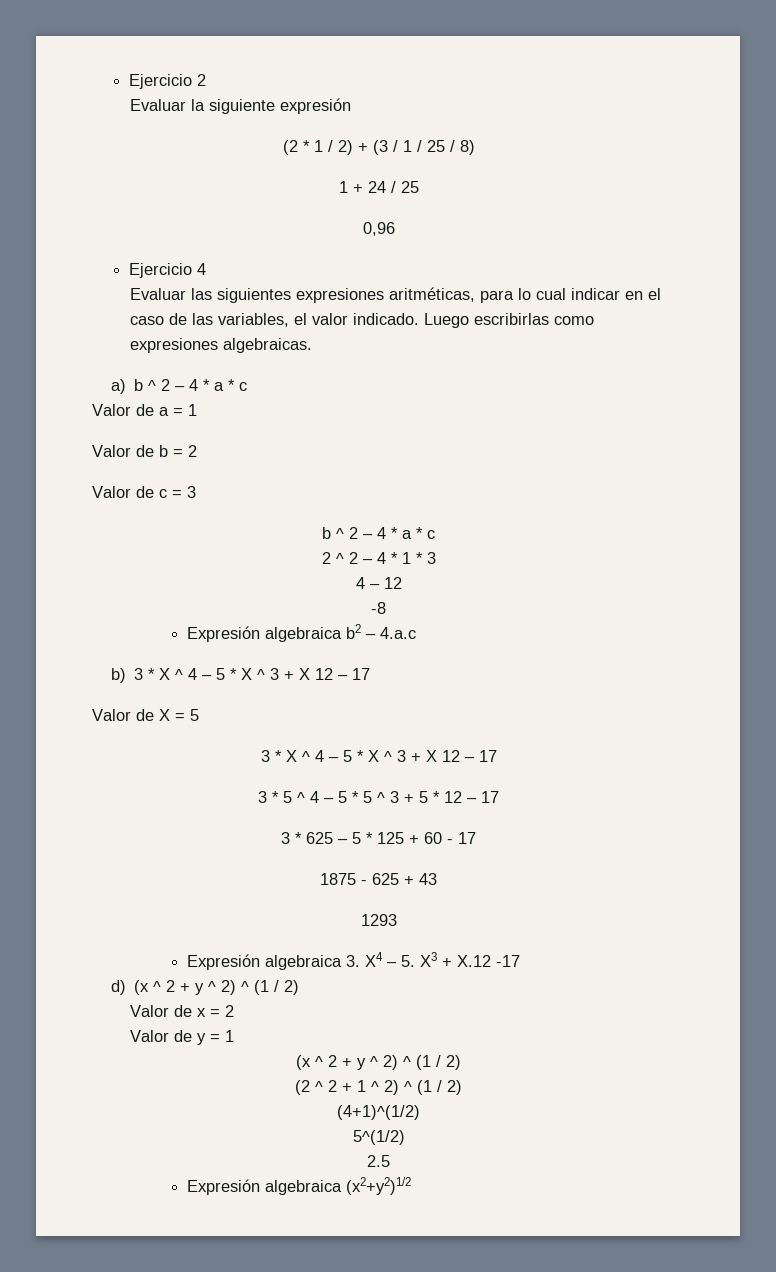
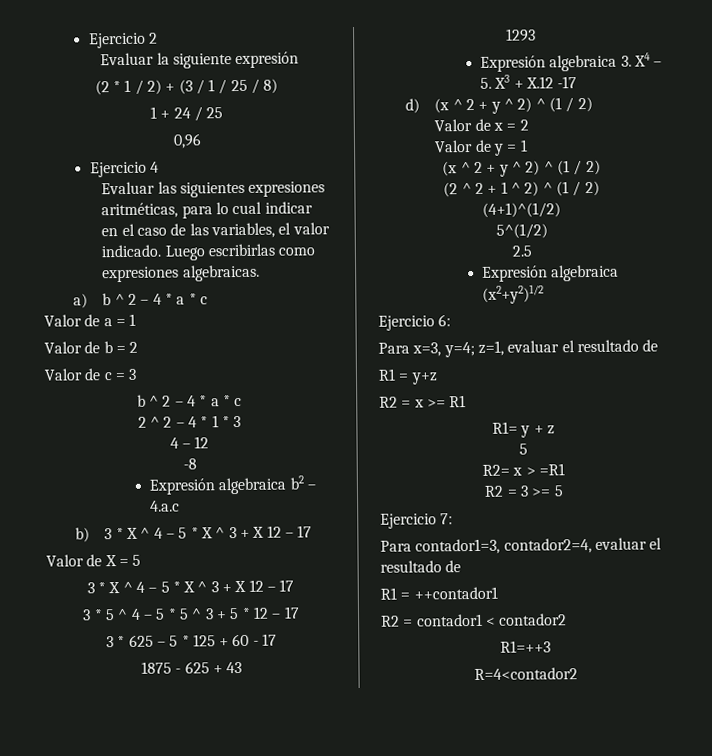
+ Ejercicio 6:
+ Para x=3, y=4; z=1, evaluar el resultado de
+ R1 = y+z
+ R2 = x >= R1
+ R1= y + z
+ 5
+ R2= x > =R1
+ R2 = 3 >= 5
+ Ejercicio 7:
+ Para contador1=3, contador2=4, evaluar el resultado de
+ R1 = ++contador1
+ R2 = contador1 < contador2
+ R1=++3
+ R=4<contador2

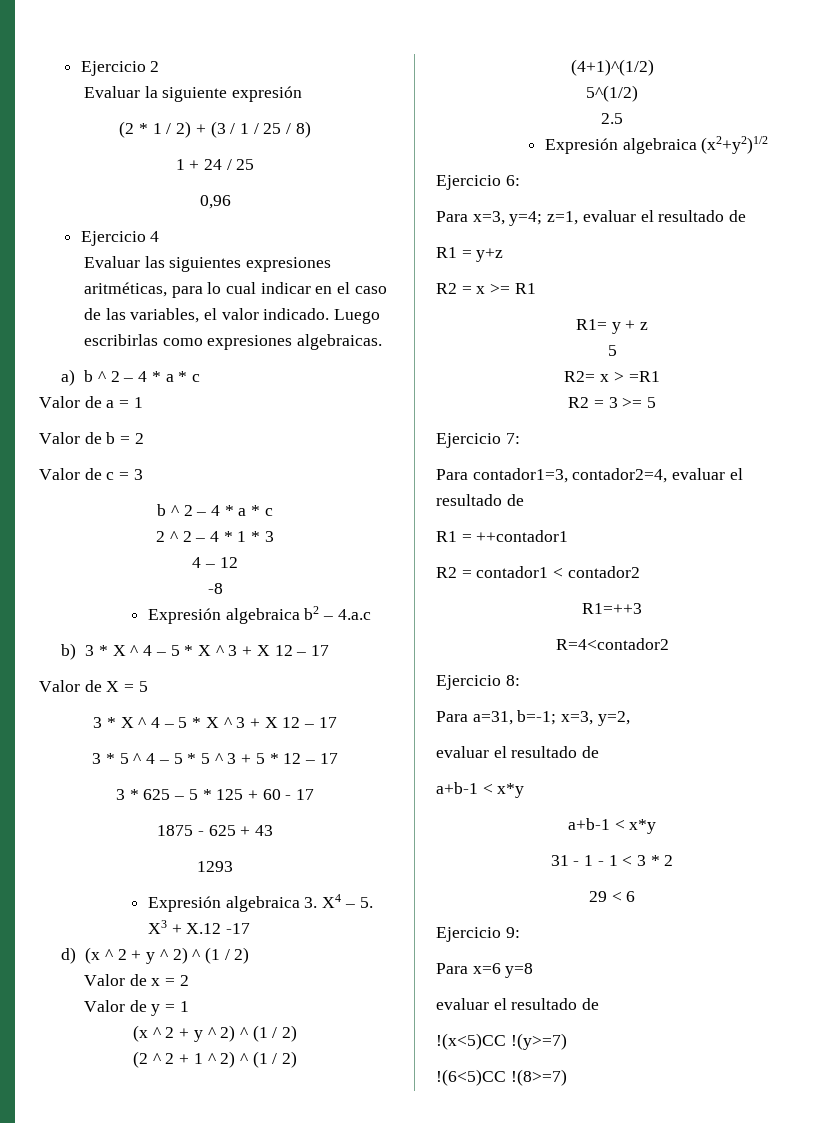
+ Ejercicio 8:
+ Para a=31, b=-1; x=3, y=2,
+ evaluar el resultado de
+ a+b-1 < x*y
+ a+b-1 < x*y
+ 31 - 1 - 1 < 3 * 2
+ 29 < 6
+ Ejercicio 9:
+ Para x=6 y=8
+ evaluar el resultado de
+ !(x<5)CC !(y>=7)
+ !(6<5)CC !(8>=7)

